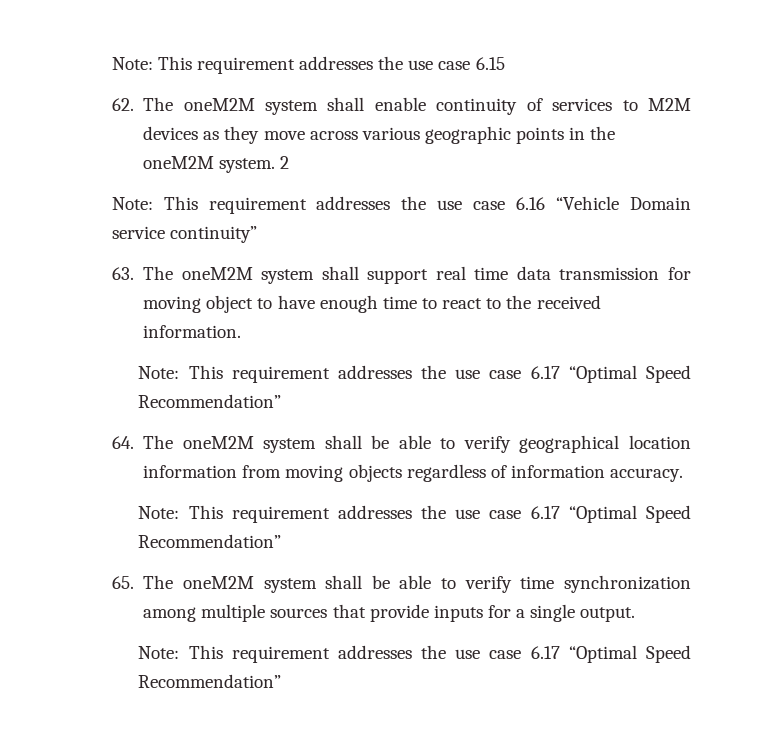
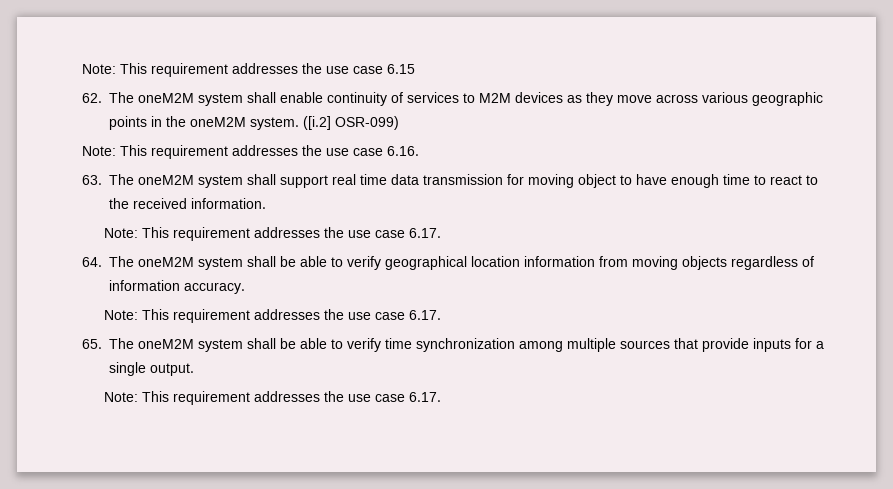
- 2
- Note: This requirement addresses the use case 6.16 “Vehicle Domain service continuity”
+ ([i.2] OSR-099)
+ Note: This requirement addresses the use case 6.16.
  63. The oneM2M system shall support real time data transmission for moving object to have enough time to react to the received information.
- Note: This requirement addresses the use case 6.17 “Optimal Speed Recommendation”
+ Note: This requirement addresses the use case 6.17.
  64. The oneM2M system shall be able to verify geographical location information from moving objects regardless of information accuracy.
- Note: This requirement addresses the use case 6.17 “Optimal Speed Recommendation”
+ Note: This requirement addresses the use case 6.17.
  65. The oneM2M system shall be able to verify time synchronization among multiple sources that provide inputs for a single output.
- Note: This requirement addresses the use case 6.17 “Optimal Speed Recommendation”
+ Note: This requirement addresses the use case 6.17.

